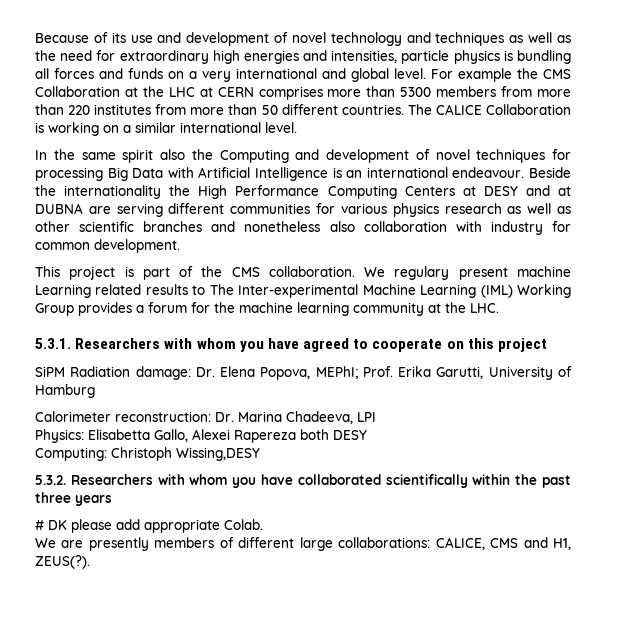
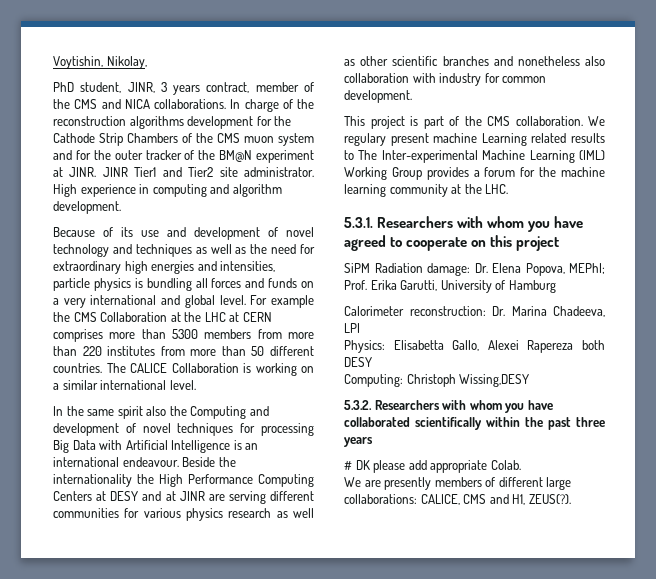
+ Voytishin, Nikolay,
+ PhD student, JINR, 3 years contract, member of the CMS and NICA collaborations. In charge of the reconstruction algorithms development for the Cathode Strip Chambers of the CMS muon system and for the outer tracker of the BM@N experiment at JINR. JINR Tier1 and Tier2 site administrator. High experience in computing and algorithm development.
- Beside the internationality the High Performance Computing Centers at DESY and at DUBNA are serving different communities for various physics research as well as other scientific branches and nonetheless also collaboration with industry for common development.
+ Beside the internationality the High Performance Computing Centers at DESY and at JINR are serving different communities for various physics research as well as other scientific branches and nonetheless also collaboration with industry for common development.

